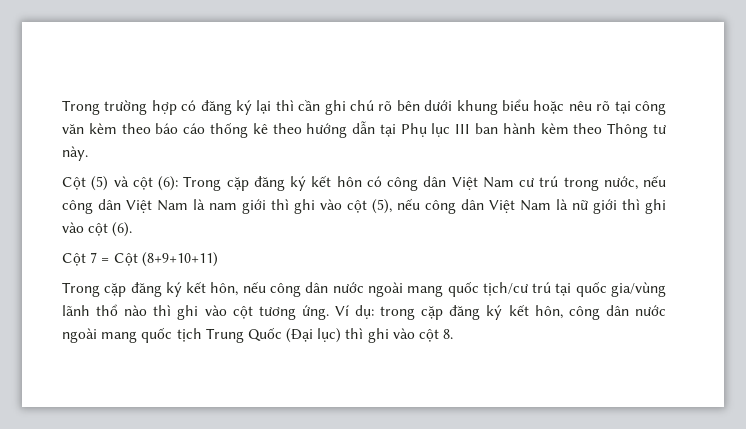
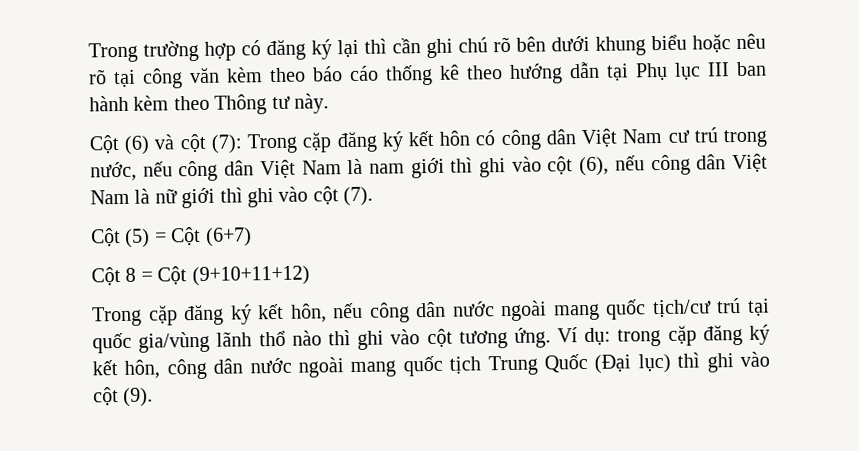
- Cột (5) và cột (6): Trong cặp đăng ký kết hôn có công dân Việt Nam cư trú trong nước, nếu công dân Việt Nam là nam giới thì ghi vào cột (5), nếu công dân Việt Nam là nữ giới thì ghi vào cột (6).
- Cột 7 = Cột (8+9+10+11)
+ Cột (6) và cột (7): Trong cặp đăng ký kết hôn có công dân Việt Nam cư trú trong nước, nếu công dân Việt Nam là nam giới thì ghi vào cột (6), nếu công dân Việt Nam là nữ giới thì ghi vào cột (7).
+ Cột (5) = Cột (6+7)
+ Cột 8 = Cột (9+10+11+12)
- Ví dụ: trong cặp đăng ký kết hôn, công dân nước ngoài mang quốc tịch Trung Quốc (Đại lục) thì ghi vào cột 8.
+ Ví dụ: trong cặp đăng ký kết hôn, công dân nước ngoài mang quốc tịch Trung Quốc (Đại lục) thì ghi vào cột (9).

